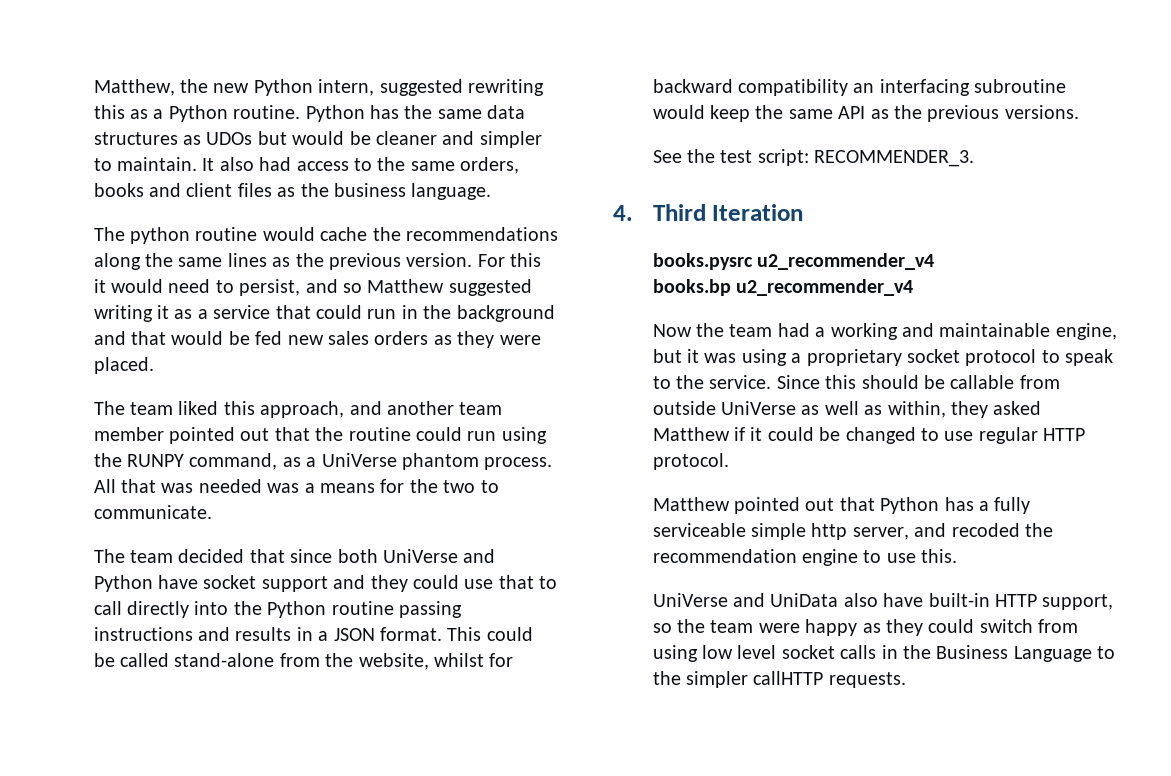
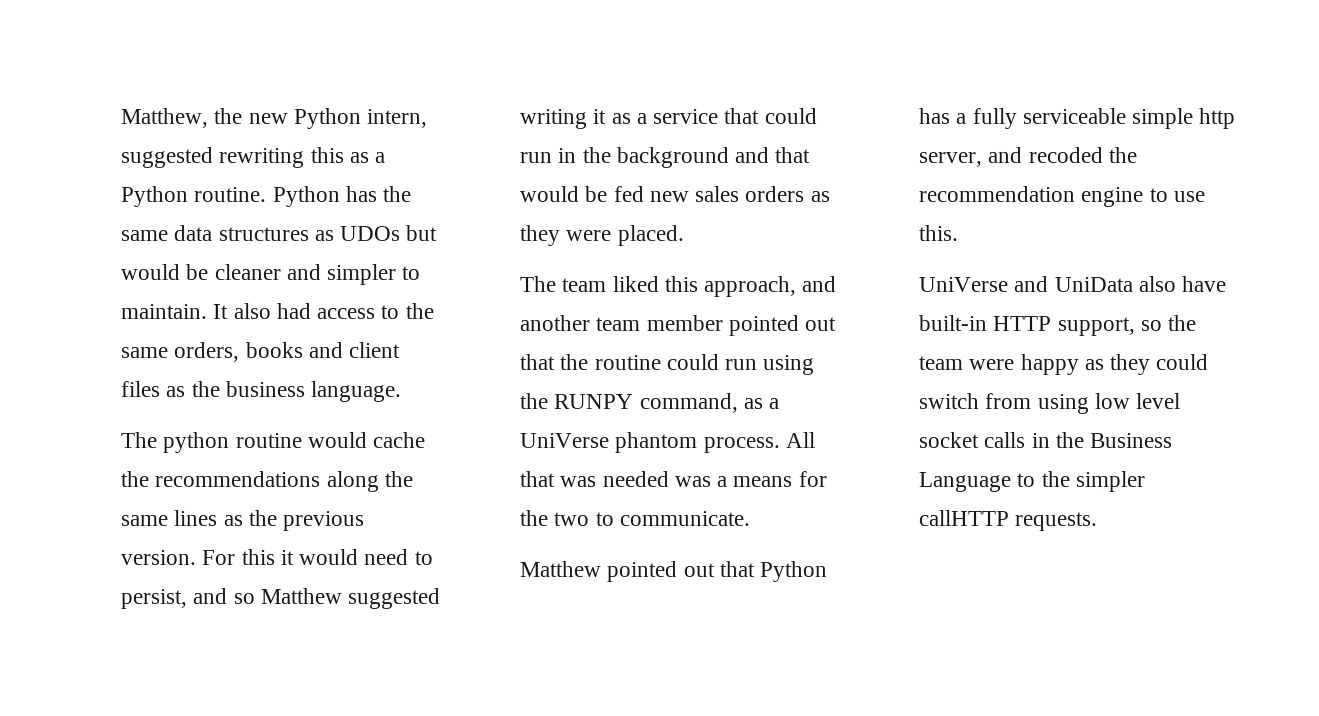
- The team decided that since both UniVerse and Python have socket support and they could use that to call directly into the Python routine passing instructions and results in a JSON format. This could be called stand-alone from the website, whilst for backward compatibility an interfacing subroutine would keep the same API as the previous versions.
- See the test script: RECOMMENDER_3.
- 4. Third Iteration
- books.pysrc u2_recommender_v4
- books.bp u2_recommender_v4
- Now the team had a working and maintainable engine, but it was using a proprietary socket protocol to speak to the service. Since this should be callable from outside UniVerse as well as within, they asked Matthew if it could be changed to use regular HTTP protocol.

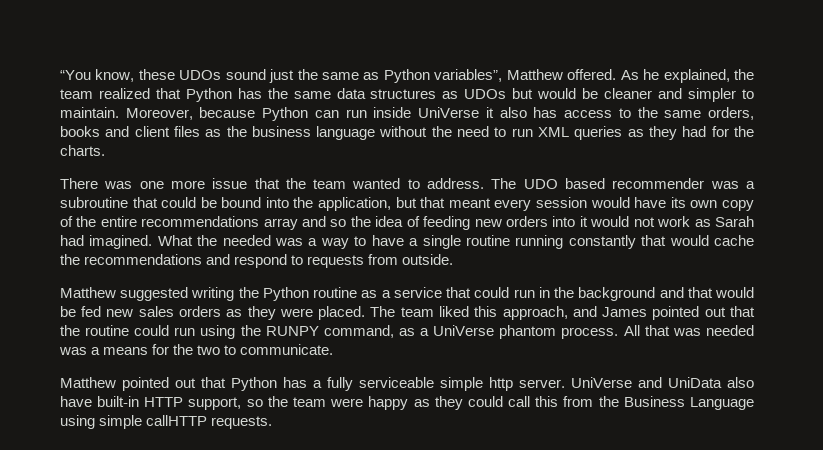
- Matthew, the new Python intern, suggested rewriting this as a Python routine. Python has the same data structures as UDOs but would be cleaner and simpler to maintain.
+ “You know, these UDOs sound just the same as Python variables”, Matthew offered. As he explained, the team realized that Python has the same data structures as UDOs but would be cleaner and simpler to maintain.
- It also had access to the same orders, books and client files as the business language.
- The python routine would cache the recommendations along the same lines as the previous version. For this it would need to persist, and so Matthew suggested writing it as a service that could run in the background and that would be fed new sales orders as they were placed.
- The team liked this approach, and another team member pointed out that the routine could run using the RUNPY command, as a UniVerse phantom process.
+ Moreover, because Python can run inside UniVerse it also has access to the same orders, books and client files as the business language without the need to run XML queries as they had for the charts.
+ There was one more issue that the team wanted to address. The UDO based recommender was a subroutine that could be bound into the application, but that meant every session would have its own copy of the entire recommendations array and so the idea of feeding new orders into it would not work as Sarah had imagined. What the needed was a way to have a single routine running constantly that would cache the recommendations and respond to requests from outside.
+ Matthew suggested writing the Python routine as a service that could run in the background and that would be fed new sales orders as they were placed. The team liked this approach, and James pointed out that the routine could run using the RUNPY command, as a UniVerse phantom process.
- Matthew pointed out that Python has a fully serviceable simple http server, and recoded the recommendation engine to use this.
- UniVerse and UniData also have built-in HTTP support, so the team were happy as they could switch from using low level socket calls in the Business Language to the simpler callHTTP requests.
+ Matthew pointed out that Python has a fully serviceable simple http server. UniVerse and UniData also have built-in HTTP support, so the team were happy as they could call this from the Business Language using simple callHTTP requests.

